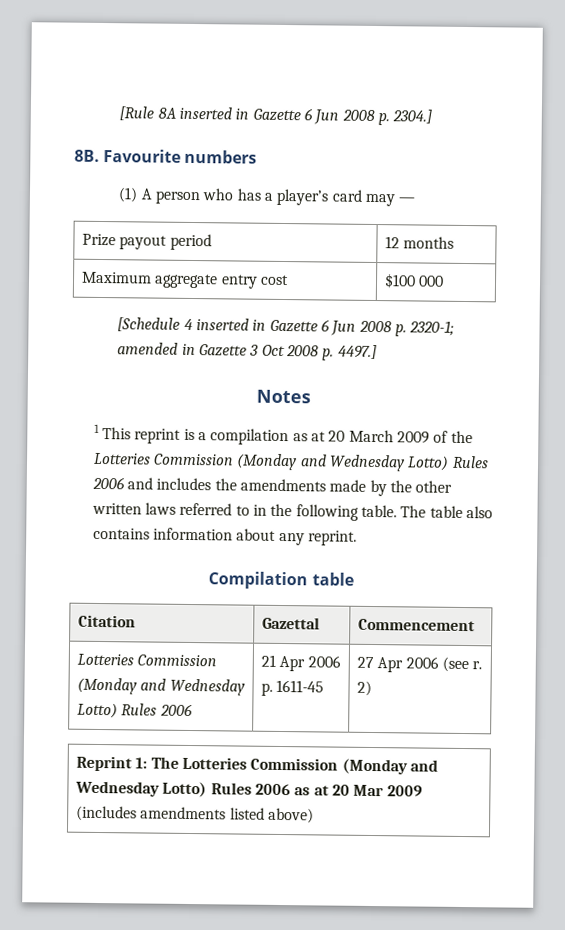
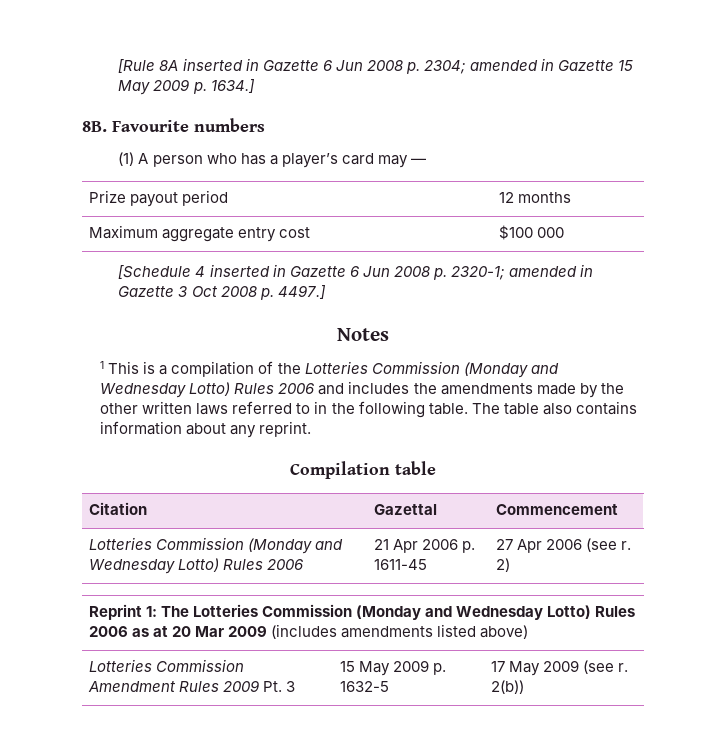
- [Rule 8A inserted in Gazette 6 Jun 2008 p. 2304.]
+ [Rule 8A inserted in Gazette 6 Jun 2008 p. 2304; amended in Gazette 15 May 2009 p. 1634.]
- 1 This reprint is a compilation as at 20 March 2009 of the Lotteries Commission (Monday and Wednesday Lotto) Rules 2006 and includes the amendments made by the other written laws referred to in the following table.
+ 1 This is a compilation of the Lotteries Commission (Monday and Wednesday Lotto) Rules 2006 and includes the amendments made by the other written laws referred to in the following table.
+ Lotteries Commission Amendment Rules 2009 Pt. 3 | 15 May 2009 p. 1632-5 | 17 May 2009 (see r. 2(b))

